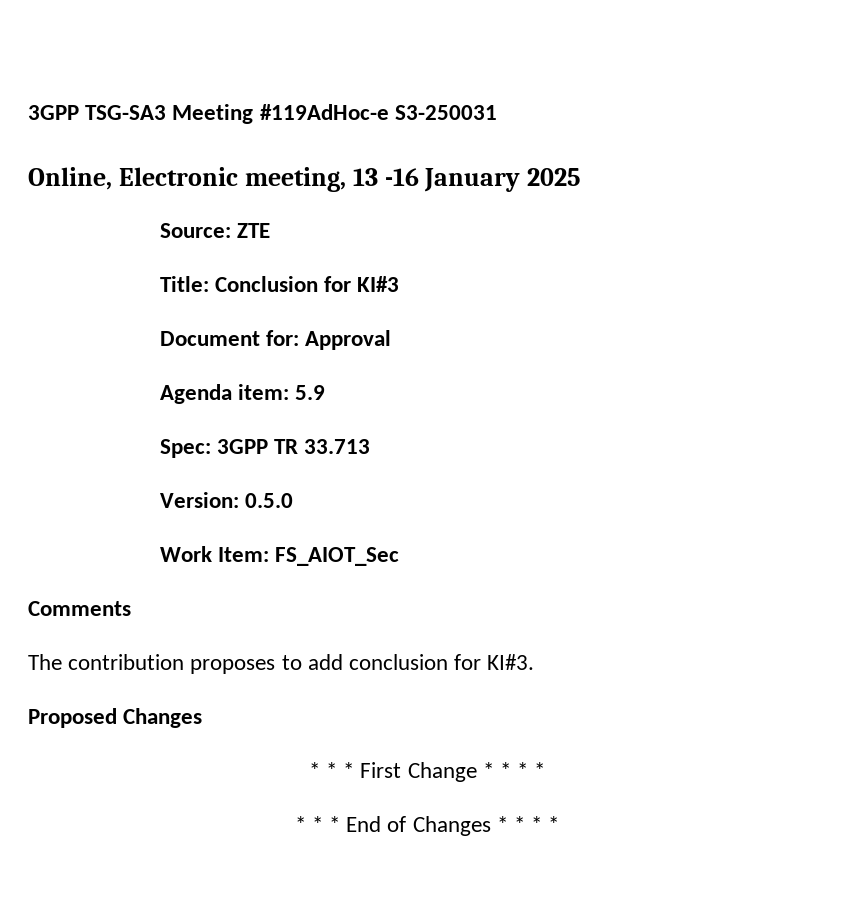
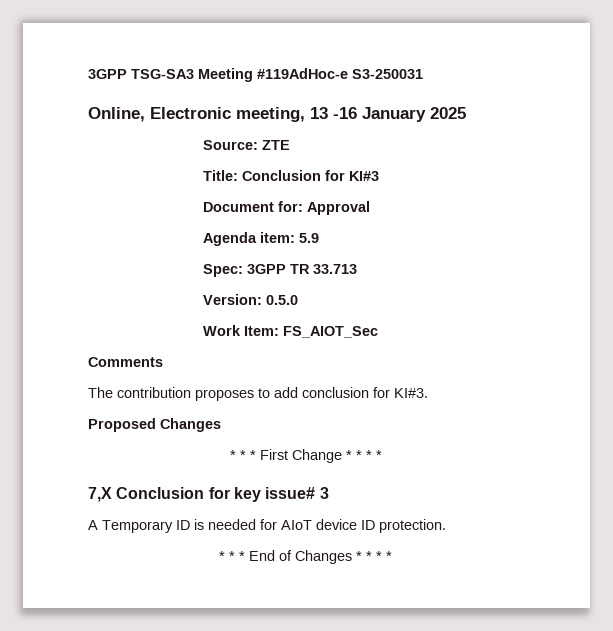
+ 7,X Conclusion for key issue# 3
+ A Temporary ID is needed for AIoT device ID protection.

